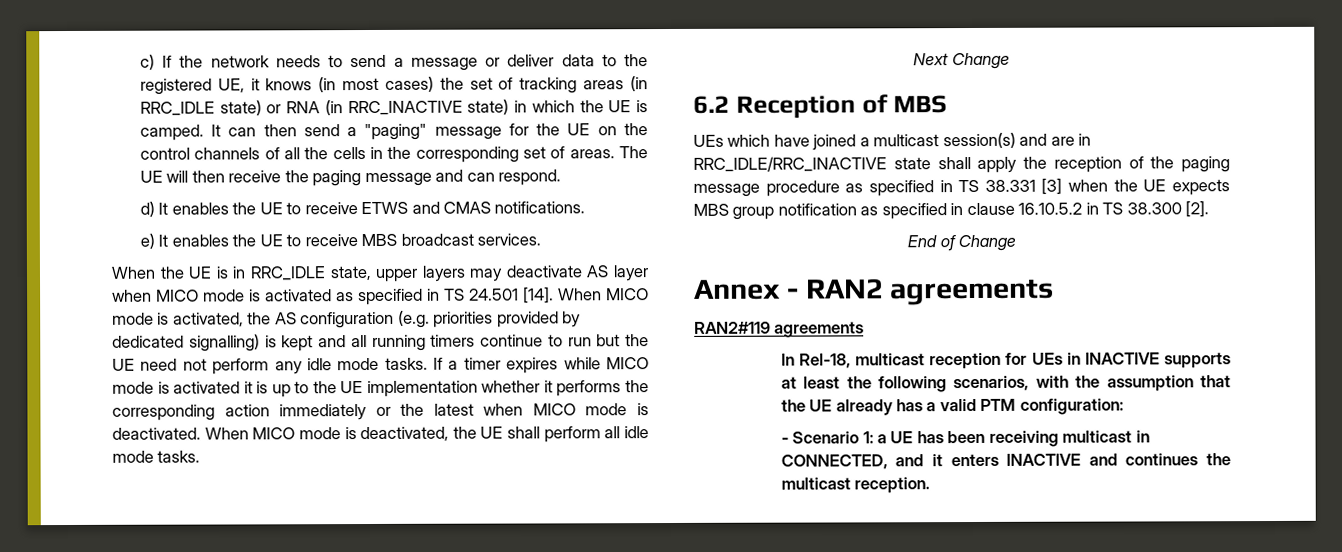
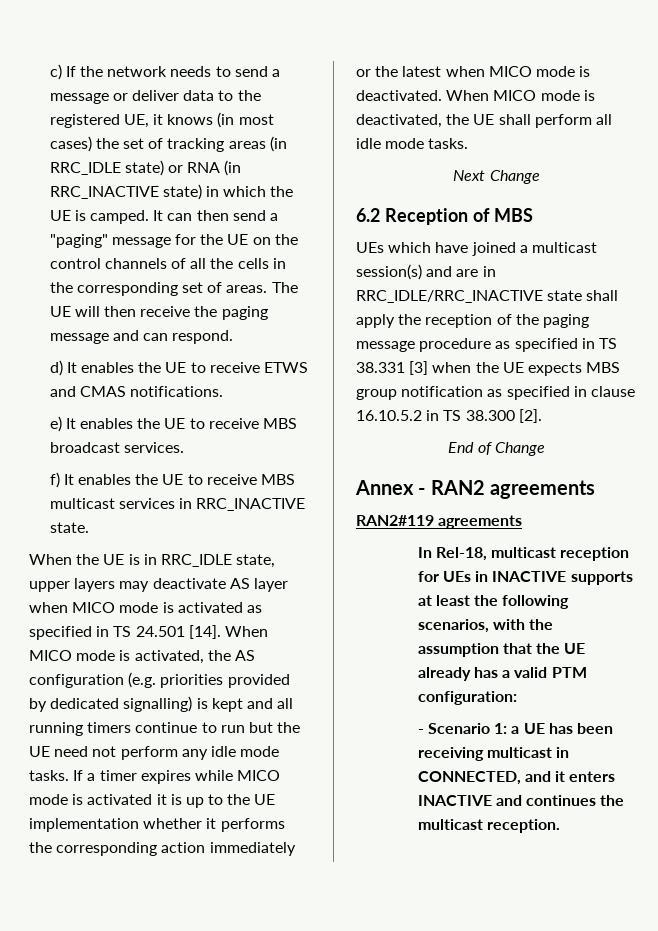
+ f) It enables the UE to receive MBS multicast services in RRC_INACTIVE state.

